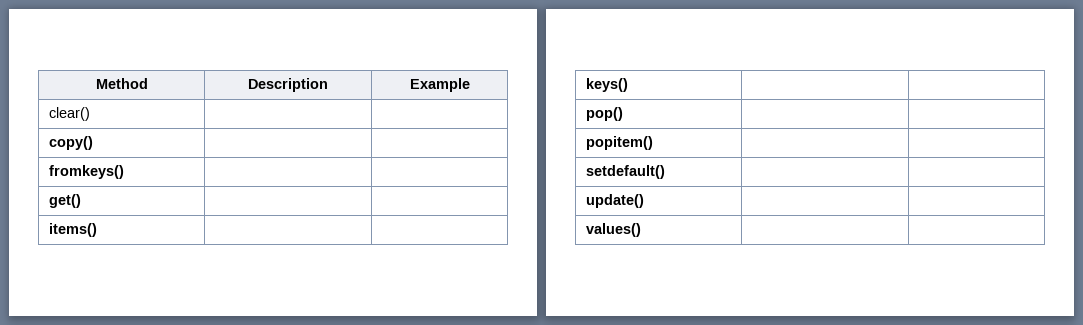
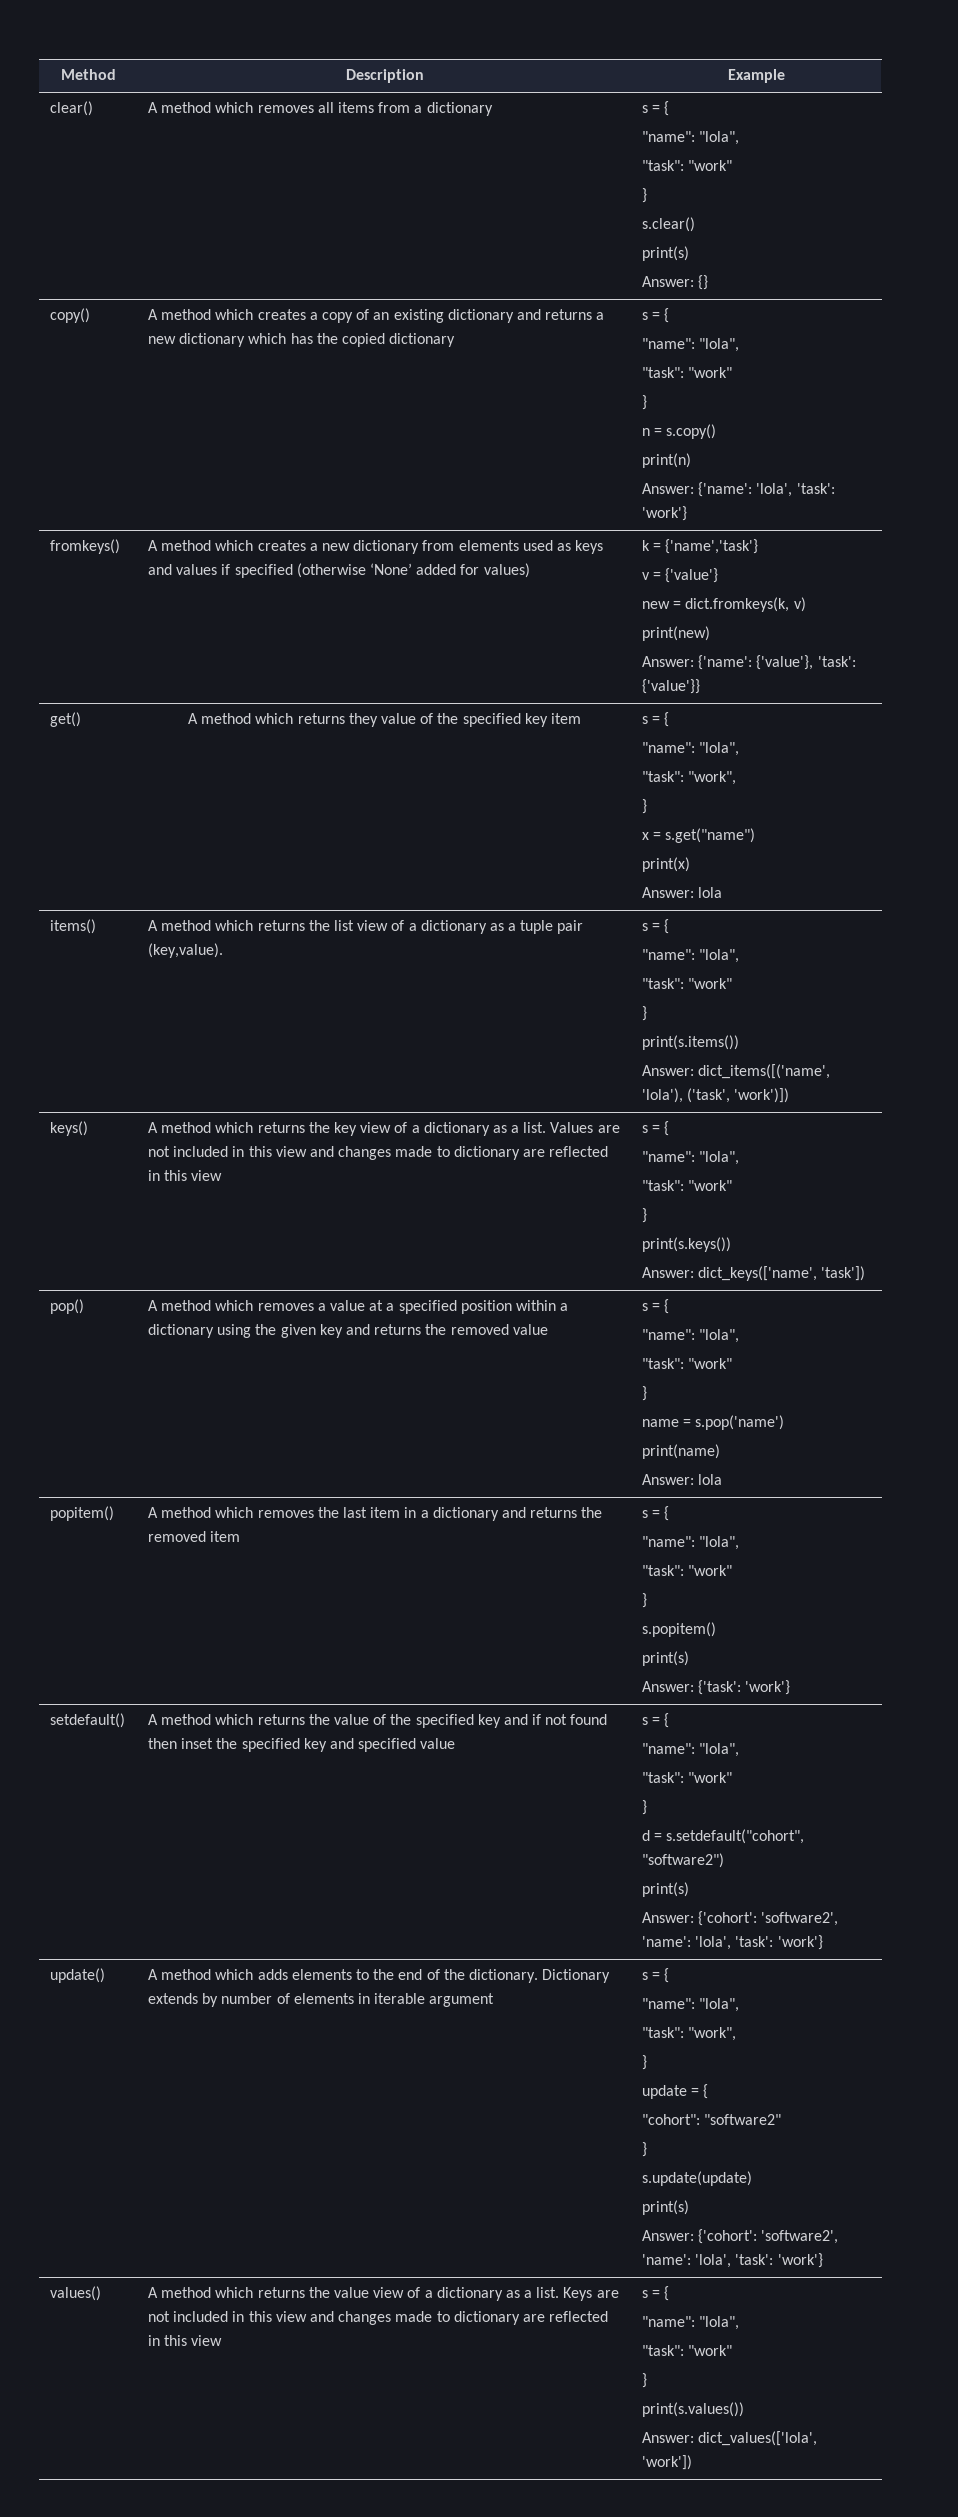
- clear() | |
- copy() | |
- fromkeys() | |
- get() | |
- items() | |
- keys() | |
- pop() | |
- popitem() | |
- setdefault() | |
- update() | |
- values() | |
+ clear() | A method which removes all items from a dictionary | s = {
+ "name": "lola",
+ "task": "work"
+ }
+ s.clear()
+ print(s)
+ Answer: {}
+ copy() | A method which creates a copy of an existing dictionary and returns a new dictionary which has the copied dictionary | s = {
+ "name": "lola",
+ "task": "work"
+ }
+ n = s.copy()
+ print(n)
+ Answer: {'name': 'lola', 'task': 'work'}
+ fromkeys() | A method which creates a new dictionary from elements used as keys and values if specified (otherwise ‘None’ added for values) | k = {'name','task'}
+ v = {'value'}
+ new = dict.fromkeys(k, v)
+ print(new)
+ Answer: {'name': {'value'}, 'task': {'value'}}
+ get() | A method which returns they value of the specified key item | s = {
+ "name": "lola",
+ "task": "work",
+ }
+ x = s.get("name")
+ print(x)
+ Answer: lola
+ items() | A method which returns the list view of a dictionary as a tuple pair (key,value). | s = {
+ "name": "lola",
+ "task": "work"
+ }
+ print(s.items())
+ Answer: dict_items([('name', 'lola'), ('task', 'work')])
+ keys() | A method which returns the key view of a dictionary as a list. Values are not included in this view and changes made to dictionary are reflected in this view | s = {
+ "name": "lola",
+ "task": "work"
+ }
+ print(s.keys())
+ Answer: dict_keys(['name', 'task'])
+ pop() | A method which removes a value at a specified position within a dictionary using the given key and returns the removed value | s = {
+ "name": "lola",
+ "task": "work"
+ }
+ name = s.pop('name')
+ print(name)
+ Answer: lola
+ popitem() | A method which removes the last item in a dictionary and returns the removed item | s = {
+ "name": "lola",
+ "task": "work"
+ }
+ s.popitem()
+ print(s)
+ Answer: {'task': 'work'}
+ setdefault() | A method which returns the value of the specified key and if not found then inset the specified key and specified value | s = {
+ "name": "lola",
+ "task": "work"
+ }
+ d = s.setdefault("cohort", "software2")
+ print(s)
+ Answer: {'cohort': 'software2', 'name': 'lola', 'task': 'work'}
+ update() | A method which adds elements to the end of the dictionary. Dictionary extends by number of elements in iterable argument | s = {
+ "name": "lola",
+ "task": "work",
+ }
+ update = {
+ "cohort": "software2"
+ }
+ s.update(update)
+ print(s)
+ Answer: {'cohort': 'software2', 'name': 'lola', 'task': 'work'}
+ values() | A method which returns the value view of a dictionary as a list. Keys are not included in this view and changes made to dictionary are reflected in this view | s = {
+ "name": "lola",
+ "task": "work"
+ }
+ print(s.values())
+ Answer: dict_values(['lola', 'work'])

